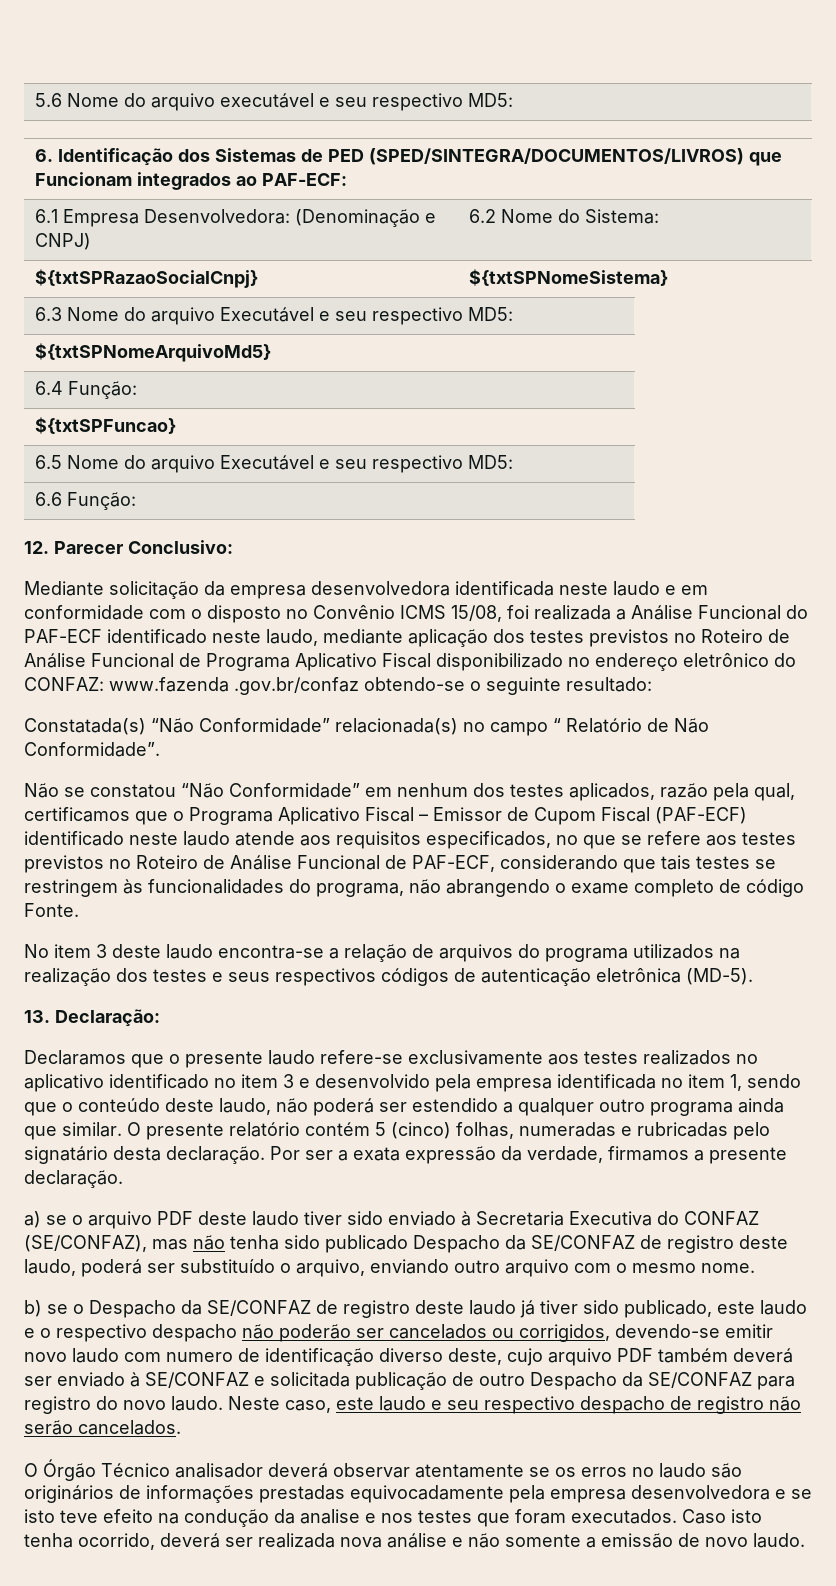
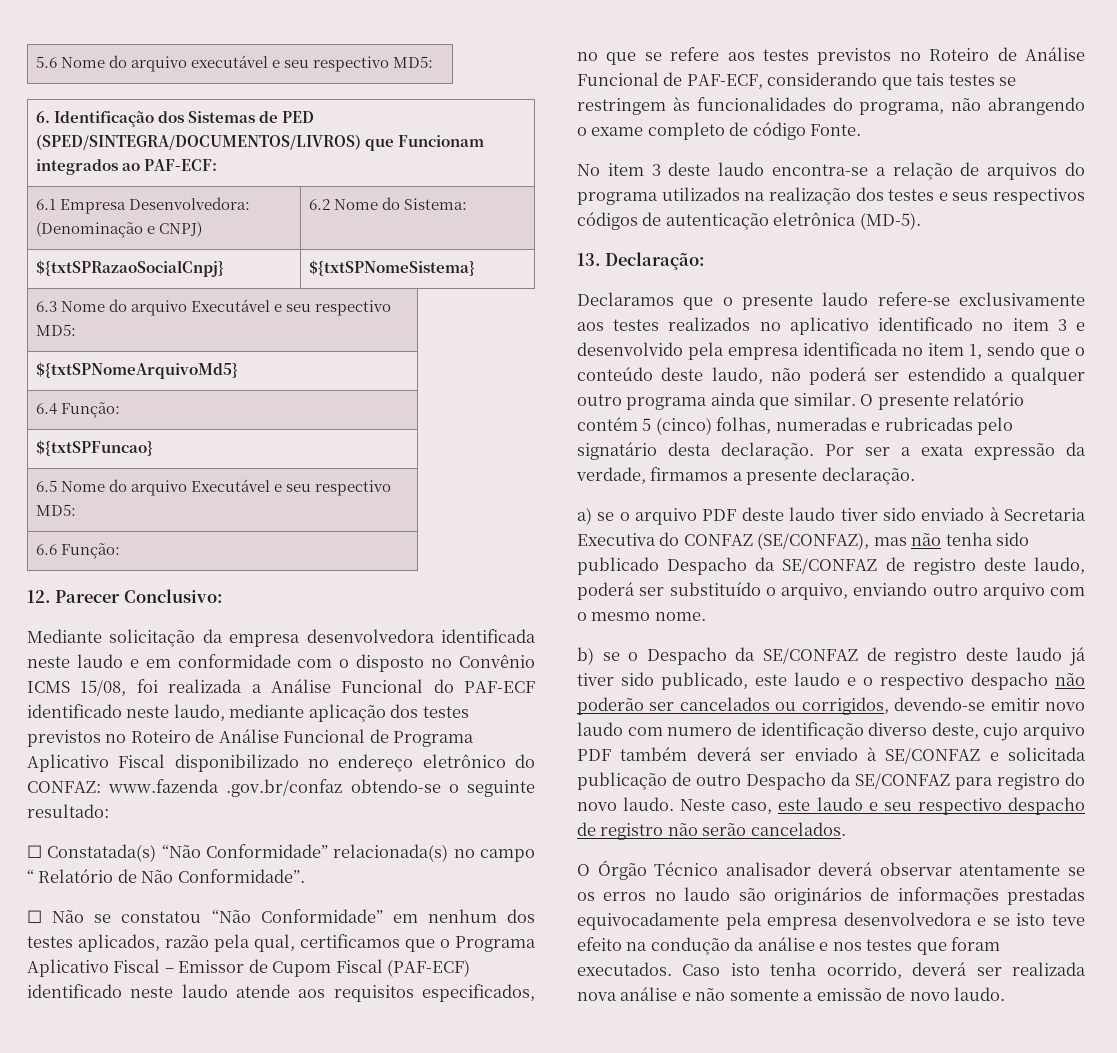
- Constatada(s) “Não Conformidade” relacionada(s) no campo “ Relatório de Não Conformidade”.
+ ☐ Constatada(s) “Não Conformidade” relacionada(s) no campo “ Relatório de Não Conformidade”.
- Não se constatou “Não Conformidade” em nenhum dos testes aplicados, razão pela qual, certificamos que o Programa Aplicativo Fiscal – Emissor de Cupom Fiscal (PAF-ECF) identificado neste laudo atende aos requisitos especificados, no que se refere aos testes previstos no Roteiro de Análise Funcional de PAF-ECF, considerando que tais testes se restringem às funcionalidades do programa, não abrangendo o exame completo de código Fonte.
+ ☐ Não se constatou “Não Conformidade” em nenhum dos testes aplicados, razão pela qual, certificamos que o Programa Aplicativo Fiscal – Emissor de Cupom Fiscal (PAF-ECF) identificado neste laudo atende aos requisitos especificados, no que se refere aos testes previstos no Roteiro de Análise Funcional de PAF-ECF, considerando que tais testes se restringem às funcionalidades do programa, não abrangendo o exame completo de código Fonte.
- O Órgão Técnico analisador deverá observar atentamente se os erros no laudo são originários de informações prestadas equivocadamente pela empresa desenvolvedora e se isto teve efeito na condução da analise e nos testes que foram executados.
+ O Órgão Técnico analisador deverá observar atentamente se os erros no laudo são originários de informações prestadas equivocadamente pela empresa desenvolvedora e se isto teve efeito na condução da análise e nos testes que foram executados.

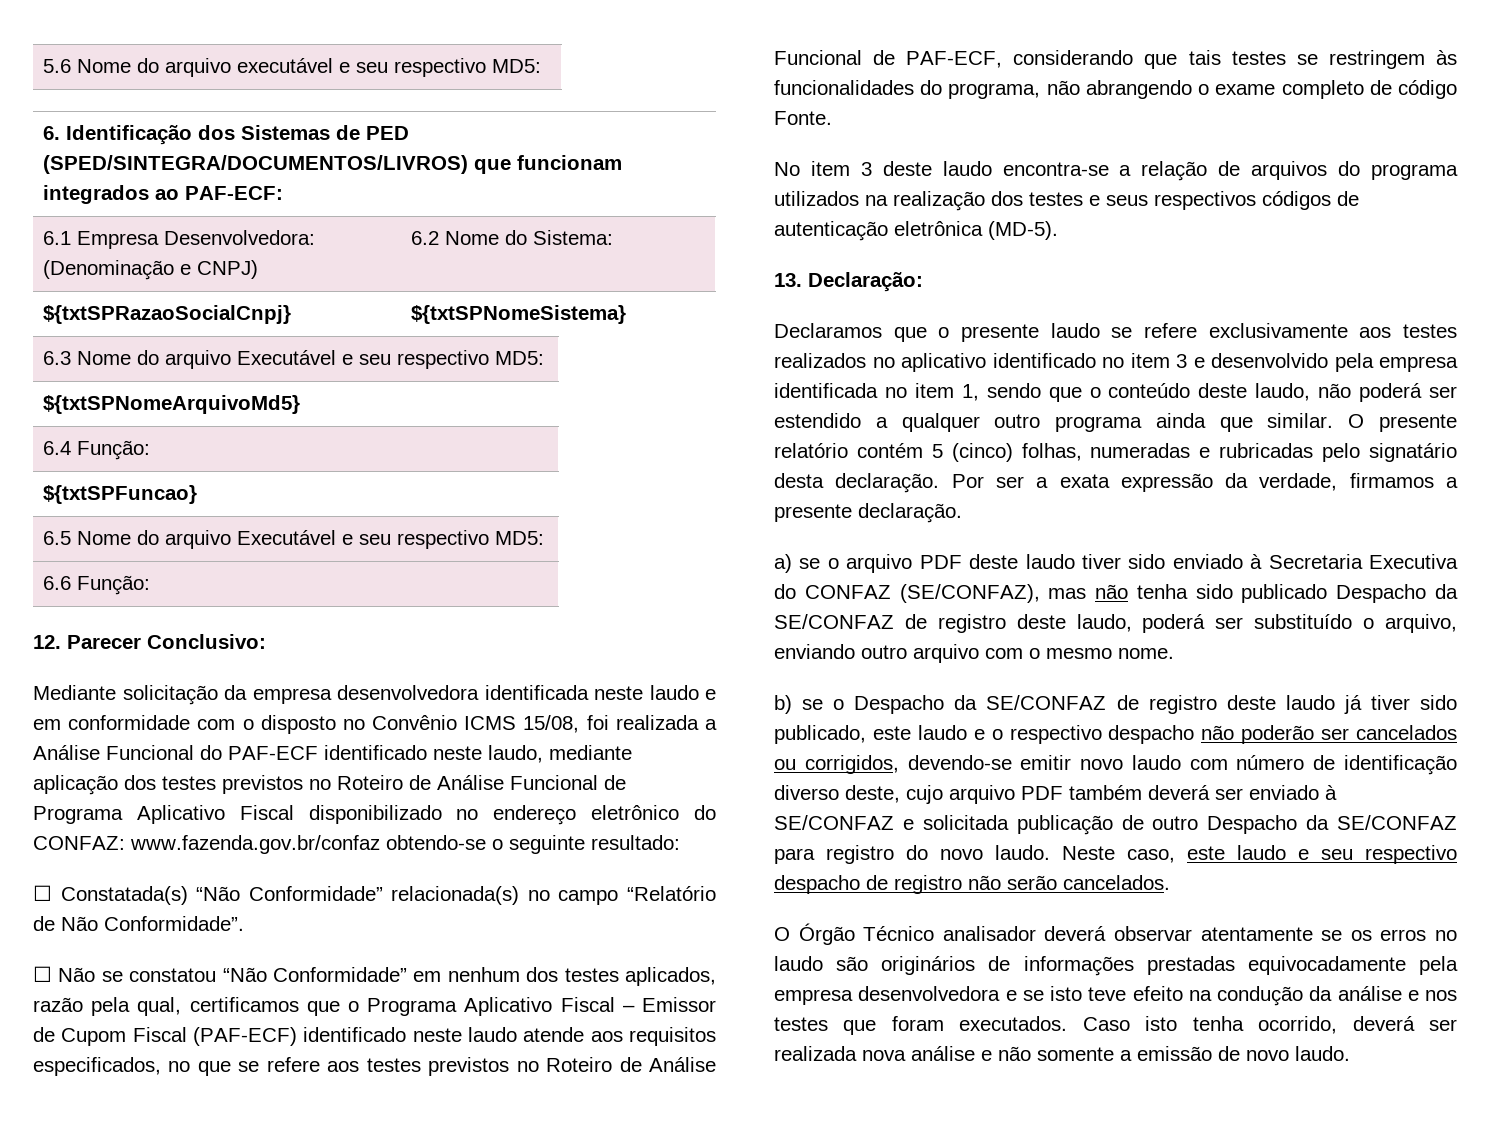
- 6. Identificação dos Sistemas de PED (SPED/SINTEGRA/DOCUMENTOS/LIVROS) que Funcionam integrados ao PAF-ECF:
+ 6. Identificação dos Sistemas de PED (SPED/SINTEGRA/DOCUMENTOS/LIVROS) que funcionam integrados ao PAF-ECF:
- Mediante solicitação da empresa desenvolvedora identificada neste laudo e em conformidade com o disposto no Convênio ICMS 15/08, foi realizada a Análise Funcional do PAF-ECF identificado neste laudo, mediante aplicação dos testes previstos no Roteiro de Análise Funcional de Programa Aplicativo Fiscal disponibilizado no endereço eletrônico do CONFAZ: www.fazenda .gov.br/confaz obtendo-se o seguinte resultado:
+ Mediante solicitação da empresa desenvolvedora identificada neste laudo e em conformidade com o disposto no Convênio ICMS 15/08, foi realizada a Análise Funcional do PAF-ECF identificado neste laudo, mediante aplicação dos testes previstos no Roteiro de Análise Funcional de Programa Aplicativo Fiscal disponibilizado no endereço eletrônico do CONFAZ: www.fazenda.gov.br/confaz obtendo-se o seguinte resultado:
- ☐ Constatada(s) “Não Conformidade” relacionada(s) no campo “ Relatório de Não Conformidade”.
+ ☐ Constatada(s) “Não Conformidade” relacionada(s) no campo “Relatório de Não Conformidade”.
- Declaramos que o presente laudo refere-se exclusivamente aos testes realizados no aplicativo identificado no item 3 e desenvolvido pela empresa identificada no item 1, sendo que o conteúdo deste laudo, não poderá ser estendido a qualquer outro programa ainda que similar.
+ Declaramos que o presente laudo se refere exclusivamente aos testes realizados no aplicativo identificado no item 3 e desenvolvido pela empresa identificada no item 1, sendo que o conteúdo deste laudo, não poderá ser estendido a qualquer outro programa ainda que similar.
- b) se o Despacho da SE/CONFAZ de registro deste laudo já tiver sido publicado, este laudo e o respectivo despacho não poderão ser cancelados ou corrigidos, devendo-se emitir novo laudo com numero de identificação diverso deste, cujo arquivo PDF também deverá ser enviado à SE/CONFAZ e solicitada publicação de outro Despacho da SE/CONFAZ para registro do novo laudo.
+ b) se o Despacho da SE/CONFAZ de registro deste laudo já tiver sido publicado, este laudo e o respectivo despacho não poderão ser cancelados ou corrigidos, devendo-se emitir novo laudo com número de identificação diverso deste, cujo arquivo PDF também deverá ser enviado à SE/CONFAZ e solicitada publicação de outro Despacho da SE/CONFAZ para registro do novo laudo.

